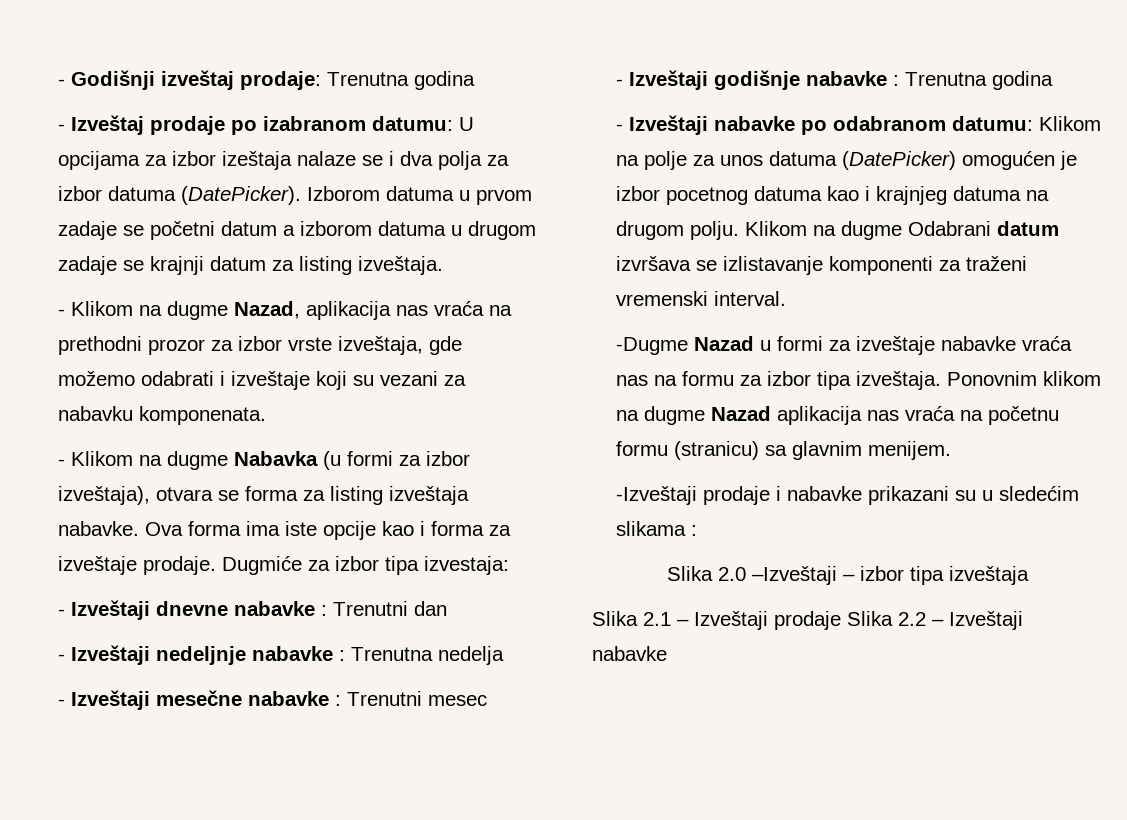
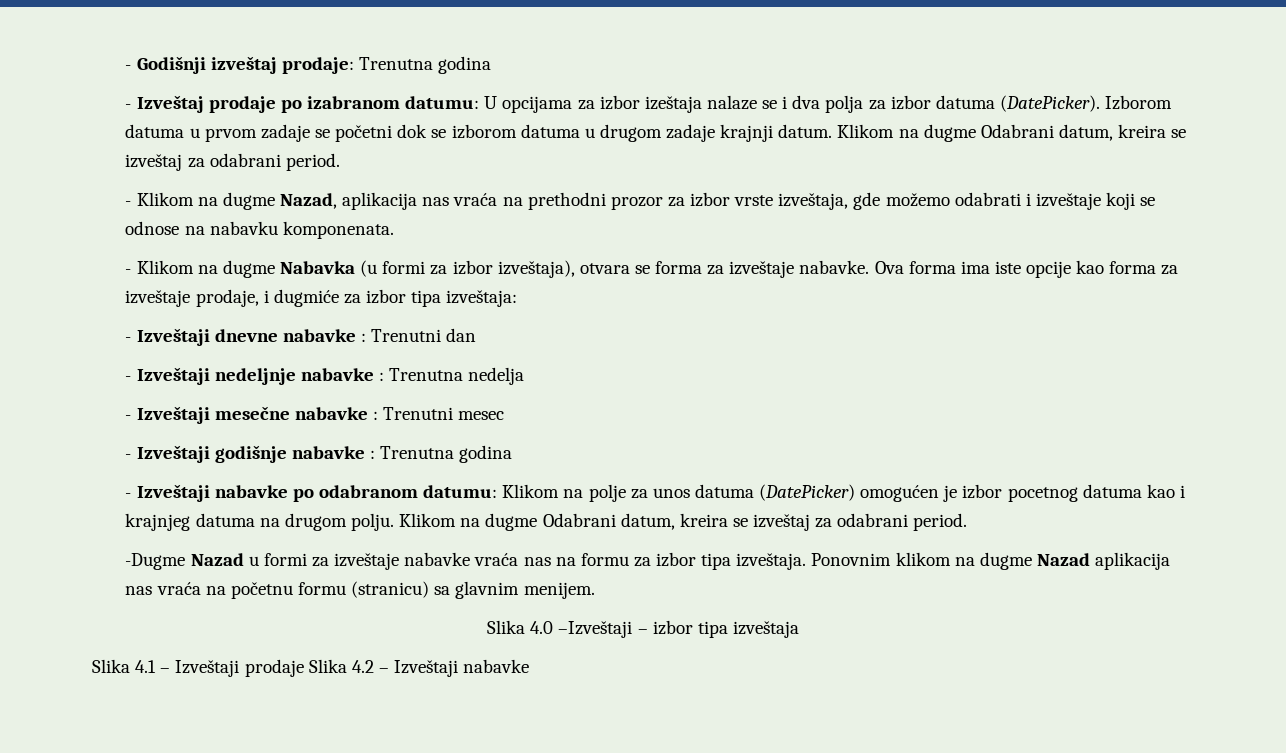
- Izborom datuma u prvom zadaje se početni datum a izborom datuma u drugom zadaje se krajnji datum za listing izveštaja.
+ Izborom datuma u prvom zadaje se početni dok se izborom datuma u drugom zadaje krajnji datum. Klikom na dugme Odabrani datum, kreira se izveštaj za odabrani period.
- - Klikom na dugme Nazad, aplikacija nas vraća na prethodni prozor za izbor vrste izveštaja, gde možemo odabrati i izveštaje koji su vezani za nabavku komponenata.
+ - Klikom na dugme Nazad, aplikacija nas vraća na prethodni prozor za izbor vrste izveštaja, gde možemo odabrati i izveštaje koji se odnose na nabavku komponenata.
- - Klikom na dugme Nabavka (u formi za izbor izveštaja), otvara se forma za listing izveštaja nabavke.
+ - Klikom na dugme Nabavka (u formi za izbor izveštaja), otvara se forma za izveštaje nabavke.
- Ova forma ima iste opcije kao i forma za izveštaje prodaje. Dugmiće za izbor tipa izvestaja:
+ Ova forma ima iste opcije kao forma za izveštaje prodaje, i dugmiće za izbor tipa izveštaja:
- - Izveštaji nabavke po odabranom datumu: Klikom na polje za unos datuma (DatePicker) omogućen je izbor pocetnog datuma kao i krajnjeg datuma na drugom polju. Klikom na dugme Odabrani datum izvršava se izlistavanje komponenti za traženi vremenski interval.
+ - Izveštaji nabavke po odabranom datumu: Klikom na polje za unos datuma (DatePicker) omogućen je izbor pocetnog datuma kao i krajnjeg datuma na drugom polju. Klikom na dugme Odabrani datum, kreira se izveštaj za odabrani period.
- -Izveštaji prodaje i nabavke prikazani su u sledećim slikama :
- Slika 2.0 –Izveštaji – izbor tipa izveštaja
+ Slika 4.0 –Izveštaji – izbor tipa izveštaja
- Slika 2.1 – Izveštaji prodaje Slika 2.2 – Izveštaji nabavke
+ Slika 4.1 – Izveštaji prodaje Slika 4.2 – Izveštaji nabavke

